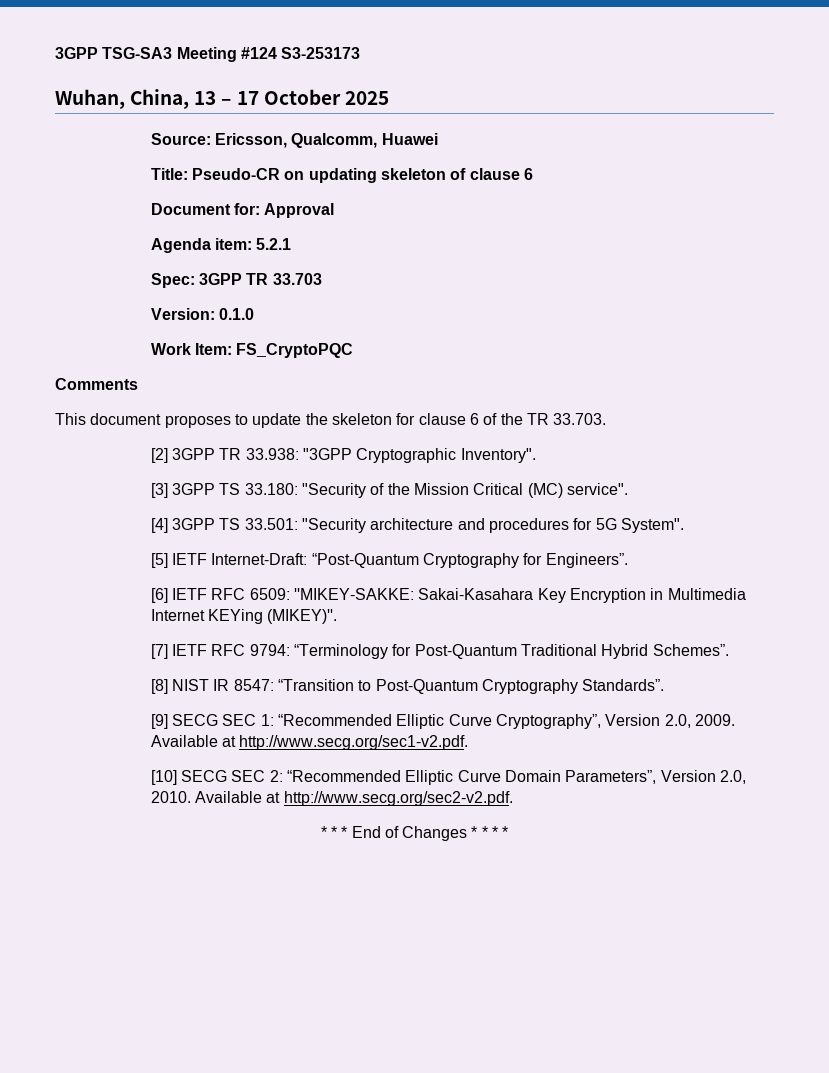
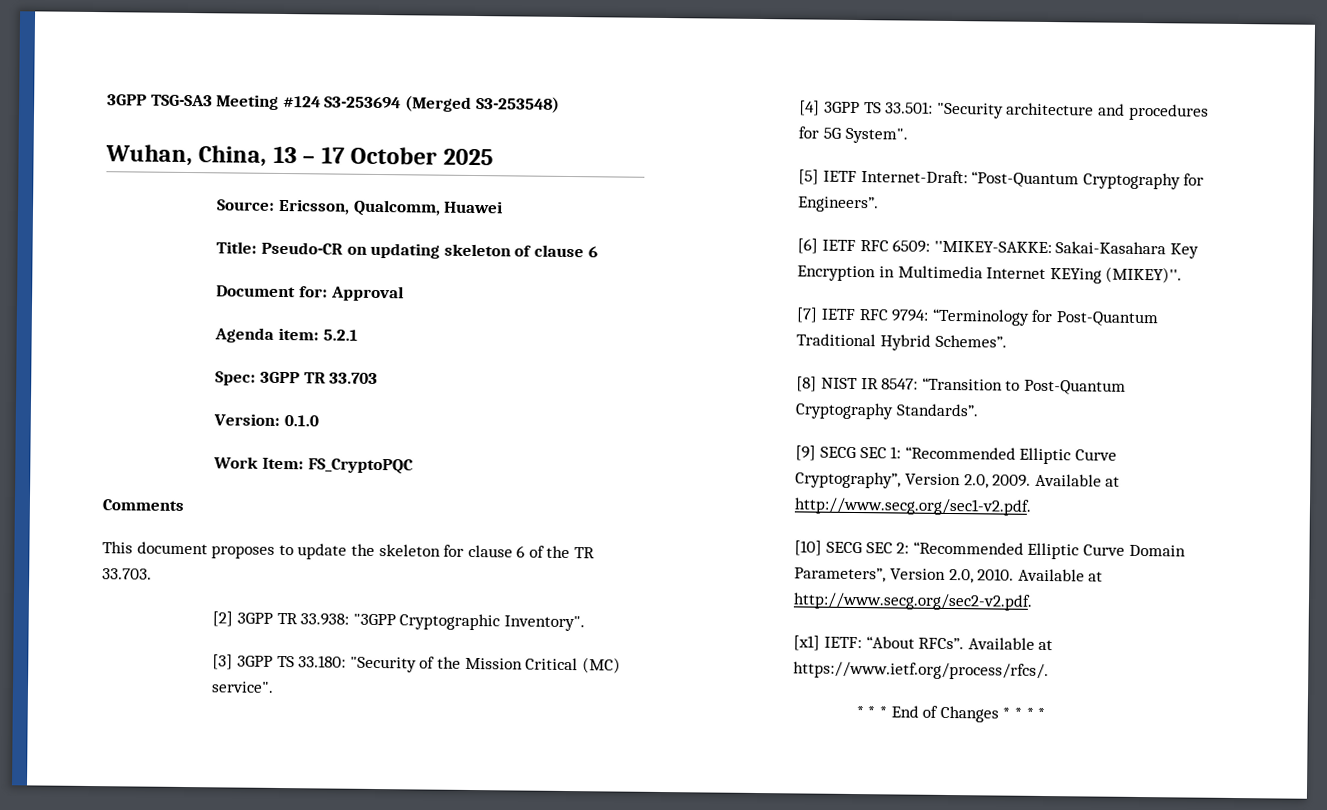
- 3GPP TSG-SA3 Meeting #124 S3-253173
+ 3GPP TSG-SA3 Meeting #124 S3-253694 (Merged S3-253548)
+ [x1] IETF: “About RFCs”. Available at https://www.ietf.org/process/rfcs/.

